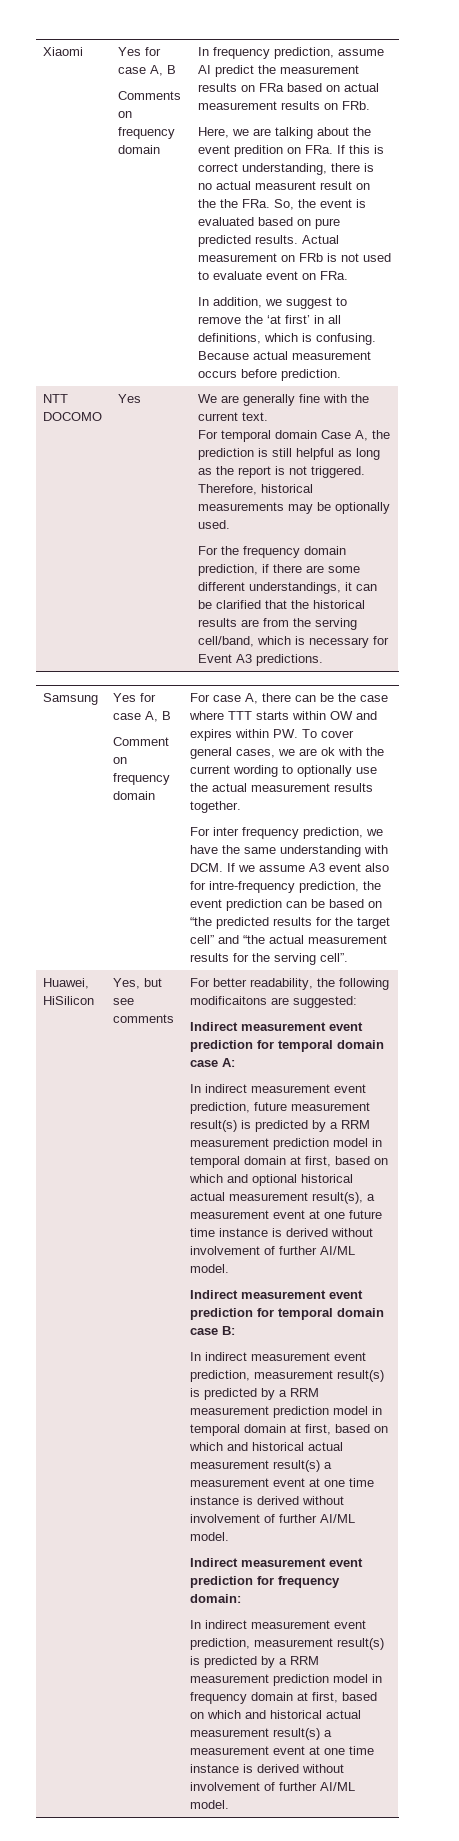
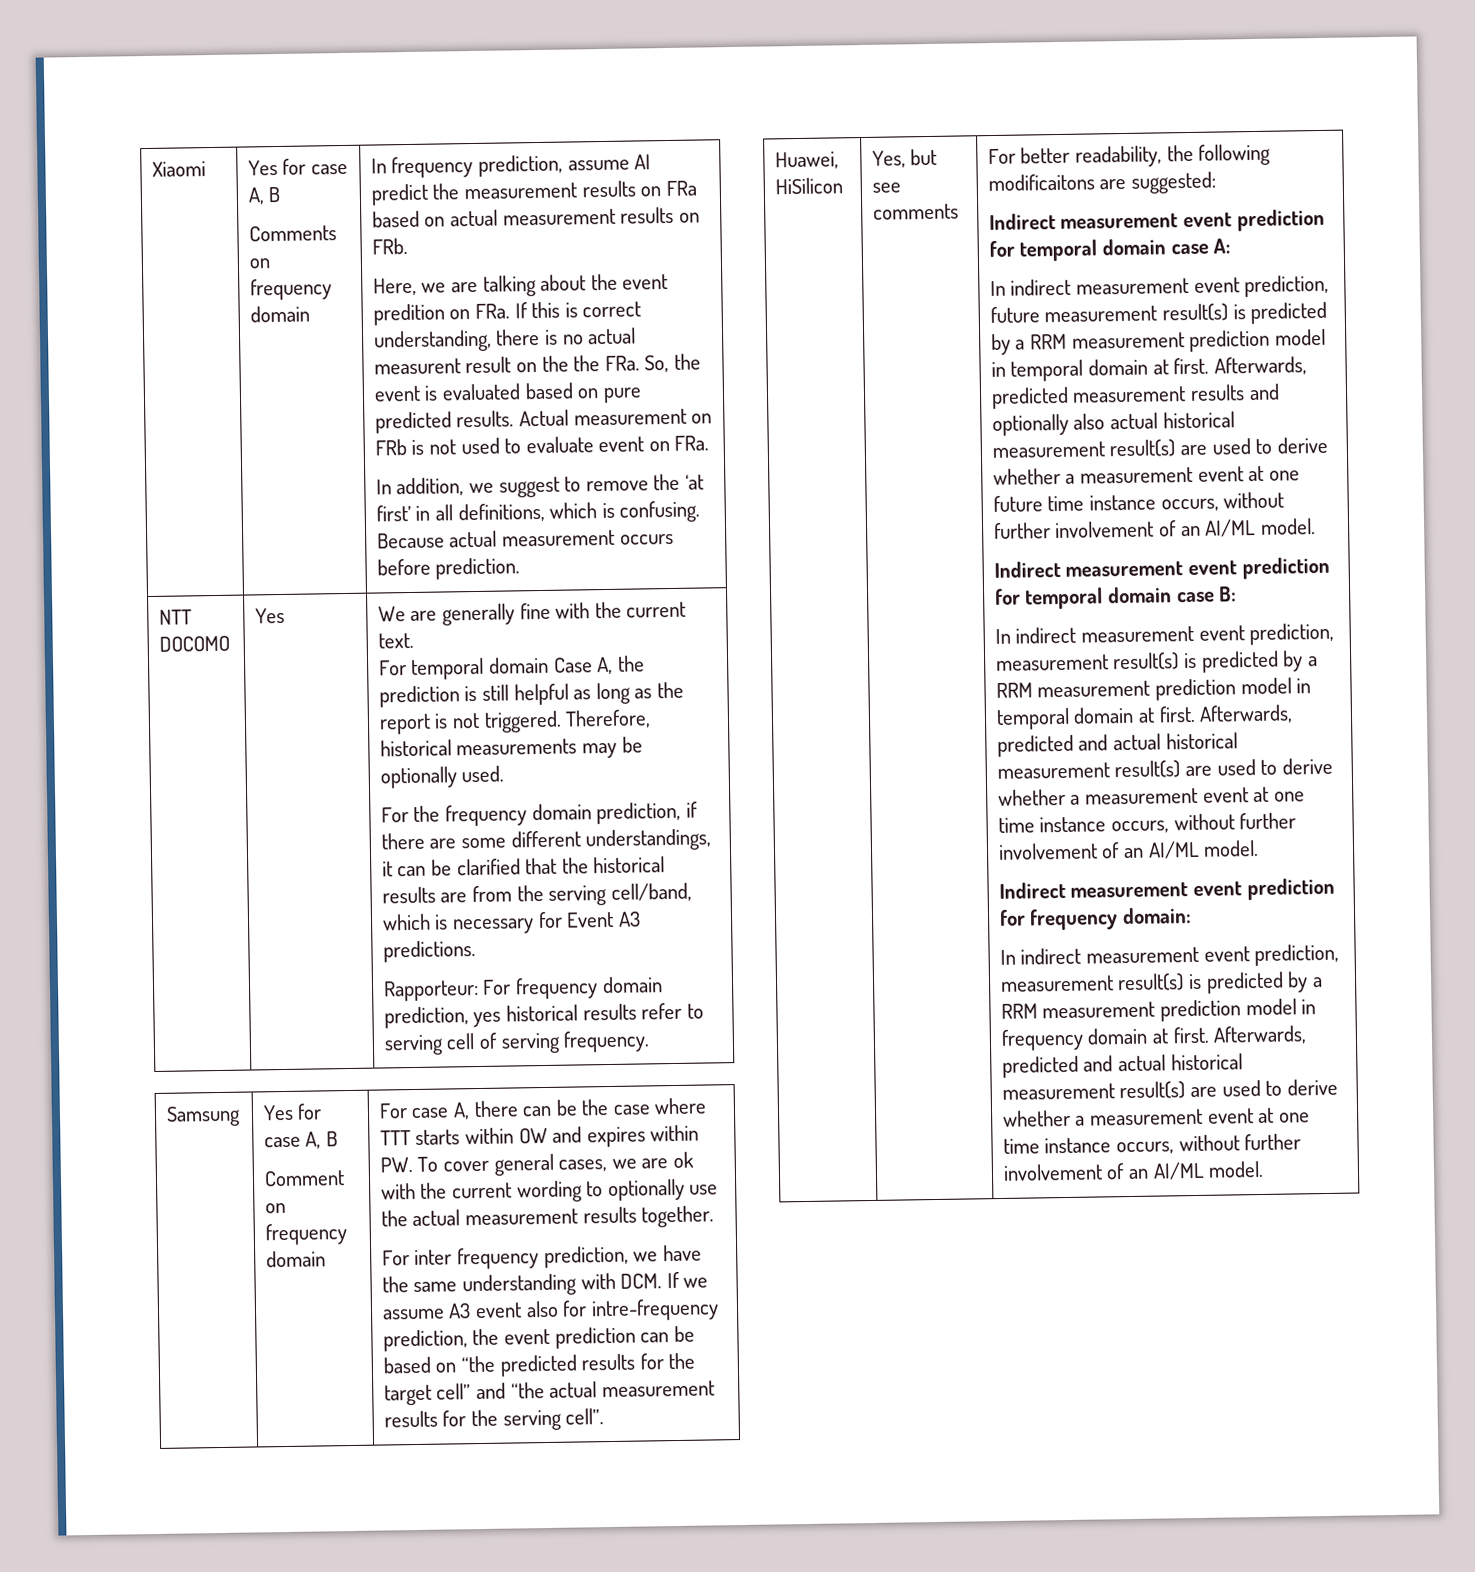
+ Rapporteur: For frequency domain prediction, yes historical results refer to serving cell of serving frequency.
- In indirect measurement event prediction, future measurement result(s) is predicted by a RRM measurement prediction model in temporal domain at first, based on which and optional historical actual measurement result(s), a measurement event at one future time instance is derived without involvement of further AI/ML model.
+ In indirect measurement event prediction, future measurement result(s) is predicted by a RRM measurement prediction model in temporal domain at first. Afterwards, predicted measurement results and optionally also actual historical measurement result(s) are used to derive whether a measurement event at one future time instance occurs, without further involvement of an AI/ML model.
- In indirect measurement event prediction, measurement result(s) is predicted by a RRM measurement prediction model in temporal domain at first, based on which and historical actual measurement result(s) a measurement event at one time instance is derived without involvement of further AI/ML model.
+ In indirect measurement event prediction, measurement result(s) is predicted by a RRM measurement prediction model in temporal domain at first. Afterwards, predicted and actual historical measurement result(s) are used to derive whether a measurement event at one time instance occurs, without further involvement of an AI/ML model.
- In indirect measurement event prediction, measurement result(s) is predicted by a RRM measurement prediction model in frequency domain at first, based on which and historical actual measurement result(s) a measurement event at one time instance is derived without involvement of further AI/ML model.
+ In indirect measurement event prediction, measurement result(s) is predicted by a RRM measurement prediction model in frequency domain at first. Afterwards, predicted and actual historical measurement result(s) are used to derive whether a measurement event at one time instance occurs, without further involvement of an AI/ML model.

